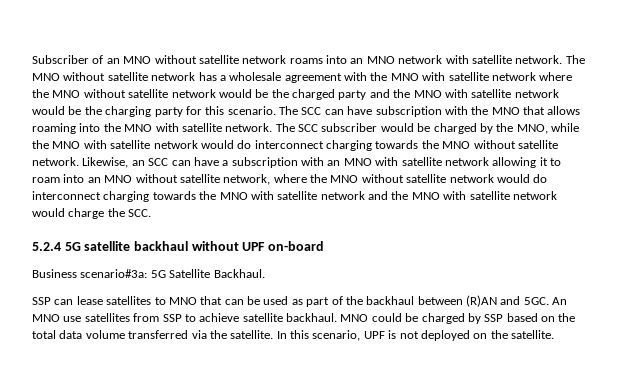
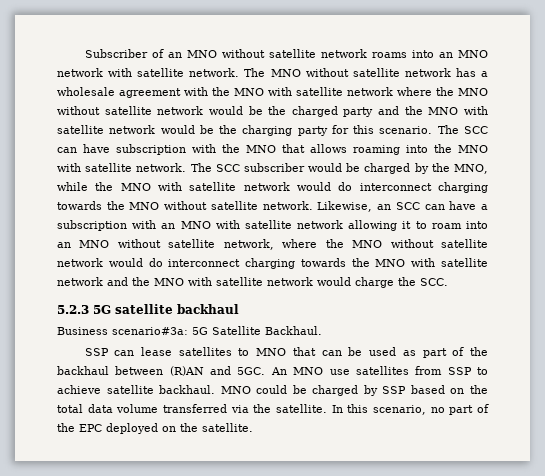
- 5.2.4 5G satellite backhaul without UPF on-board
+ 5.2.3 5G satellite backhaul
- In this scenario, UPF is not deployed on the satellite.
+ In this scenario, no part of the EPC deployed on the satellite.

